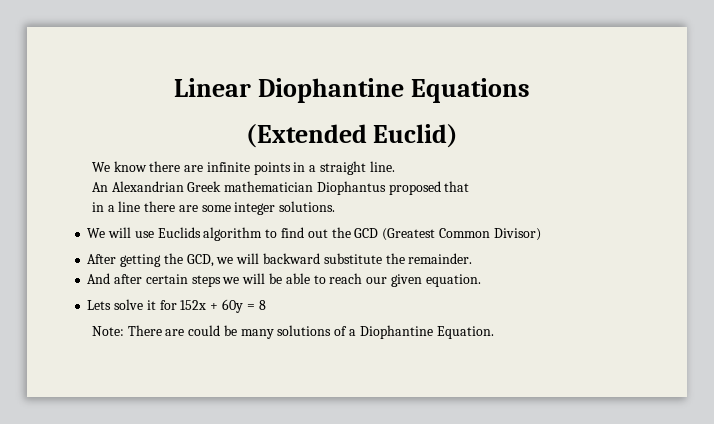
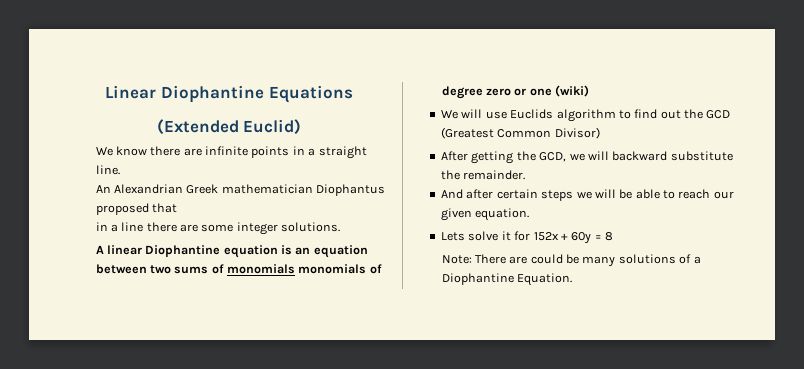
+ A linear Diophantine equation is an equation between two sums of monomials monomials of degree zero or one (wiki)

